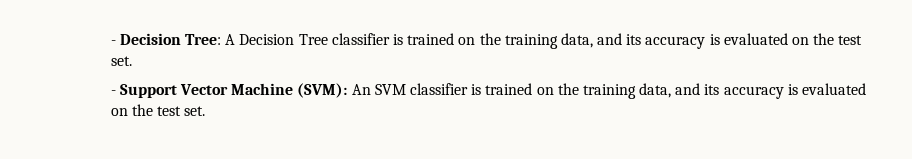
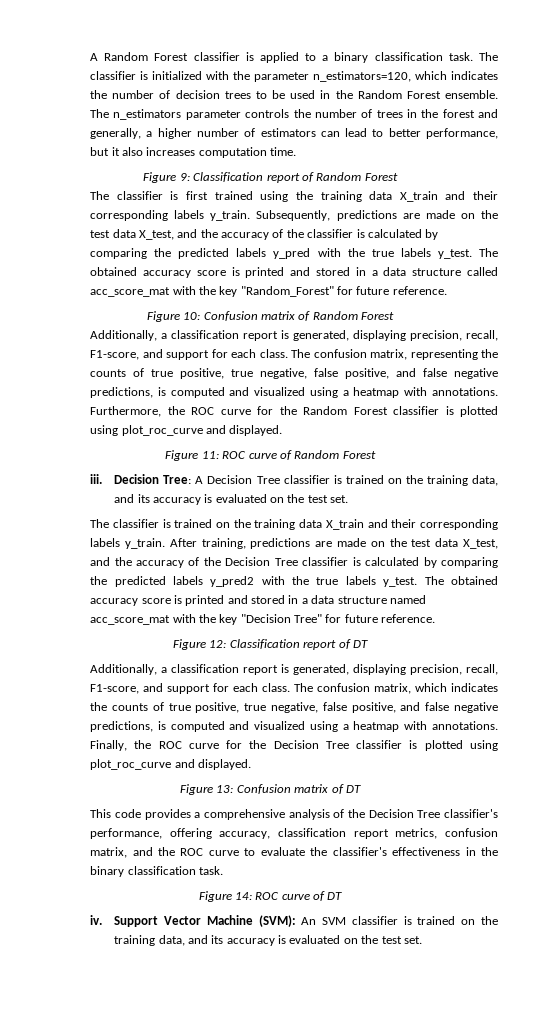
- - Decision Tree: A Decision Tree classifier is trained on the training data, and its accuracy is evaluated on the test set.
+ A Random Forest classifier is applied to a binary classification task. The classifier is initialized with the parameter n_estimators=120, which indicates the number of decision trees to be used in the Random Forest ensemble. The n_estimators parameter controls the number of trees in the forest and generally, a higher number of estimators can lead to better performance, but it also increases computation time.
+ Figure 9: Classification report of Random Forest
+ The classifier is first trained using the training data X_train and their corresponding labels y_train. Subsequently, predictions are made on the test data X_test, and the accuracy of the classifier is calculated by comparing the predicted labels y_pred with the true labels y_test. The obtained accuracy score is printed and stored in a data structure called acc_score_mat with the key "Random_Forest" for future reference.
+ Figure 10: Confusion matrix of Random Forest
+ Additionally, a classification report is generated, displaying precision, recall, F1-score, and support for each class. The confusion matrix, representing the counts of true positive, true negative, false positive, and false negative predictions, is computed and visualized using a heatmap with annotations. Furthermore, the ROC curve for the Random Forest classifier is plotted using plot_roc_curve and displayed.
+ Figure 11: ROC curve of Random Forest
+ iii. Decision Tree: A Decision Tree classifier is trained on the training data, and its accuracy is evaluated on the test set.
- - Support Vector Machine (SVM): An SVM classifier is trained on the training data, and its accuracy is evaluated on the test set.
+ The classifier is trained on the training data X_train and their corresponding labels y_train. After training, predictions are made on the test data X_test, and the accuracy of the Decision Tree classifier is calculated by comparing the predicted labels y_pred2 with the true labels y_test. The obtained accuracy score is printed and stored in a data structure named acc_score_mat with the key "Decision Tree" for future reference.
+ Figure 12: Classification report of DT
+ Additionally, a classification report is generated, displaying precision, recall, F1-score, and support for each class. The confusion matrix, which indicates the counts of true positive, true negative, false positive, and false negative predictions, is computed and visualized using a heatmap with annotations. Finally, the ROC curve for the Decision Tree classifier is plotted using plot_roc_curve and displayed.
+ Figure 13: Confusion matrix of DT
+ This code provides a comprehensive analysis of the Decision Tree classifier's performance, offering accuracy, classification report metrics, confusion matrix, and the ROC curve to evaluate the classifier's effectiveness in the binary classification task.
+ Figure 14: ROC curve of DT
+ iv. Support Vector Machine (SVM): An SVM classifier is trained on the training data, and its accuracy is evaluated on the test set.

